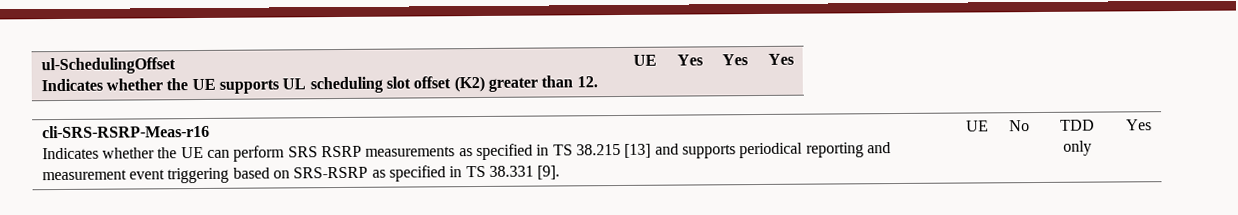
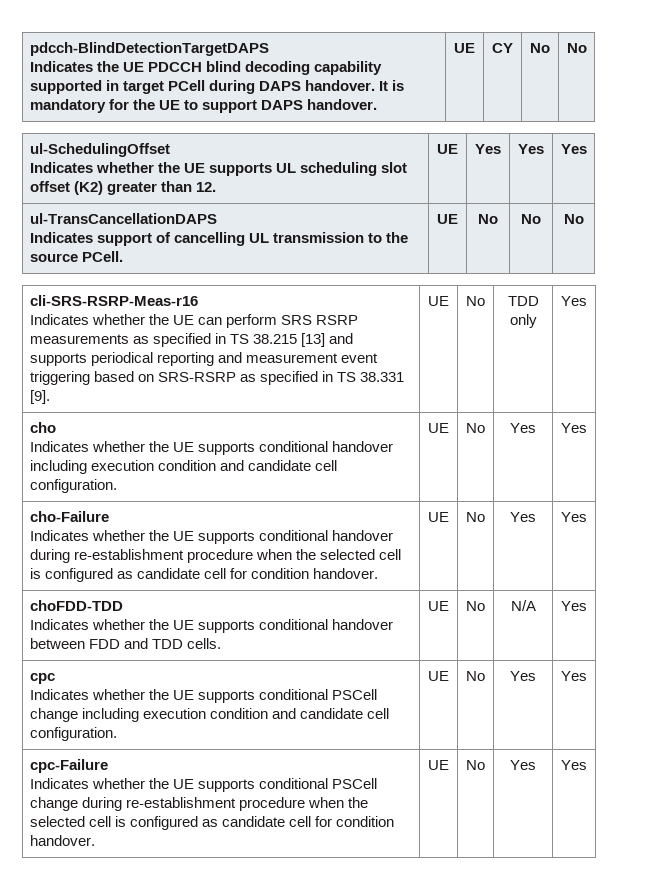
+ pdcch-BlindDetectionTargetDAPS
+ Indicates the UE PDCCH blind decoding capability supported in target PCell during DAPS handover. It is mandatory for the UE to support DAPS handover. | UE | CY | No | No
+ ul-TransCancellationDAPS
+ Indicates support of cancelling UL transmission to the source PCell. | UE | No | No | No
+ cho
+ Indicates whether the UE supports conditional handover including execution condition and candidate cell configuration. | UE | No | Yes | Yes
+ cho-Failure
+ Indicates whether the UE supports conditional handover during re-establishment procedure when the selected cell is configured as candidate cell for condition handover. | UE | No | Yes | Yes
+ choFDD-TDD
+ Indicates whether the UE supports conditional handover between FDD and TDD cells. | UE | No | N/A | Yes
+ cpc
+ Indicates whether the UE supports conditional PSCell change including execution condition and candidate cell configuration. | UE | No | Yes | Yes
+ cpc-Failure
+ Indicates whether the UE supports conditional PSCell change during re-establishment procedure when the selected cell is configured as candidate cell for condition handover. | UE | No | Yes | Yes

